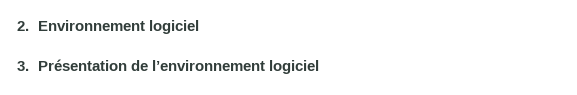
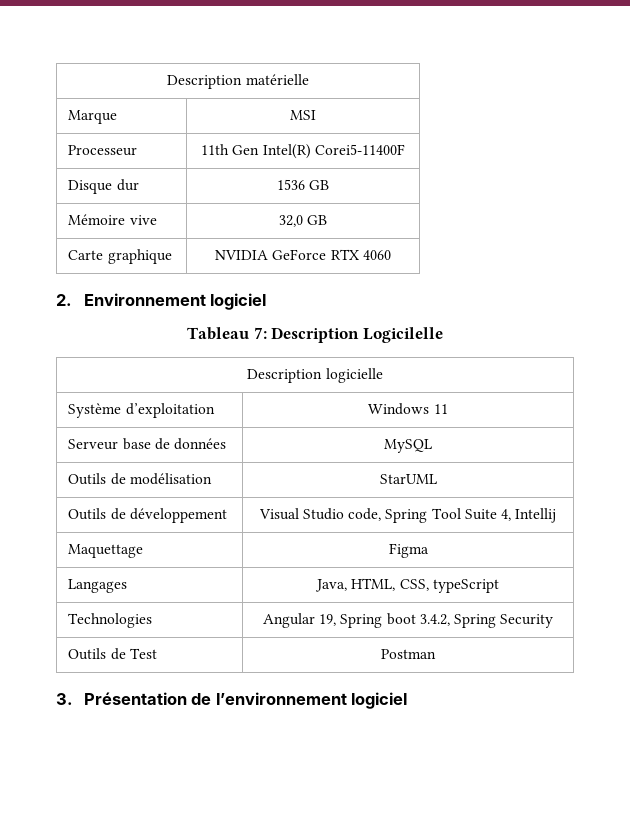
+ Description matérielle
+ Marque | MSI
+ Processeur | 11th Gen Intel(R) Corei5-11400F
+ Disque dur | 1536 GB
+ Mémoire vive | 32,0 GB
+ Carte graphique | NVIDIA GeForce RTX 4060
  2. Environnement logiciel
+ Tableau 7: Description Logicilelle
+ Description logicielle
+ Système d’exploitation | Windows 11
+ Serveur base de données | MySQL
+ Outils de modélisation | StarUML
+ Outils de développement | Visual Studio code, Spring Tool Suite 4, Intellij
+ Maquettage | Figma
+ Langages | Java, HTML, CSS, typeScript
+ Technologies | Angular 19, Spring boot 3.4.2, Spring Security
+ Outils de Test | Postman

